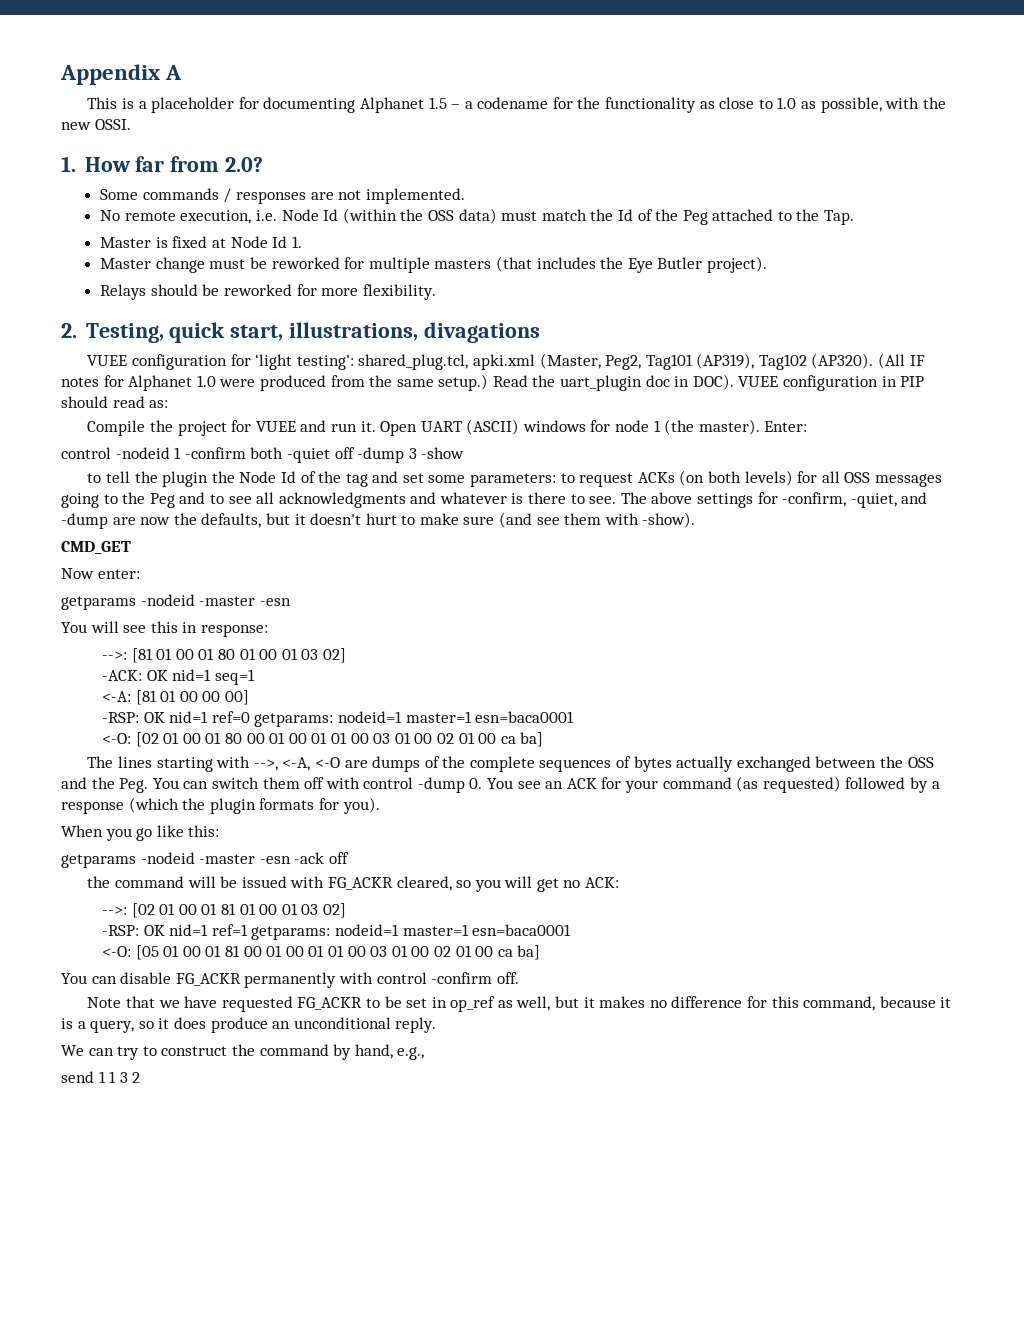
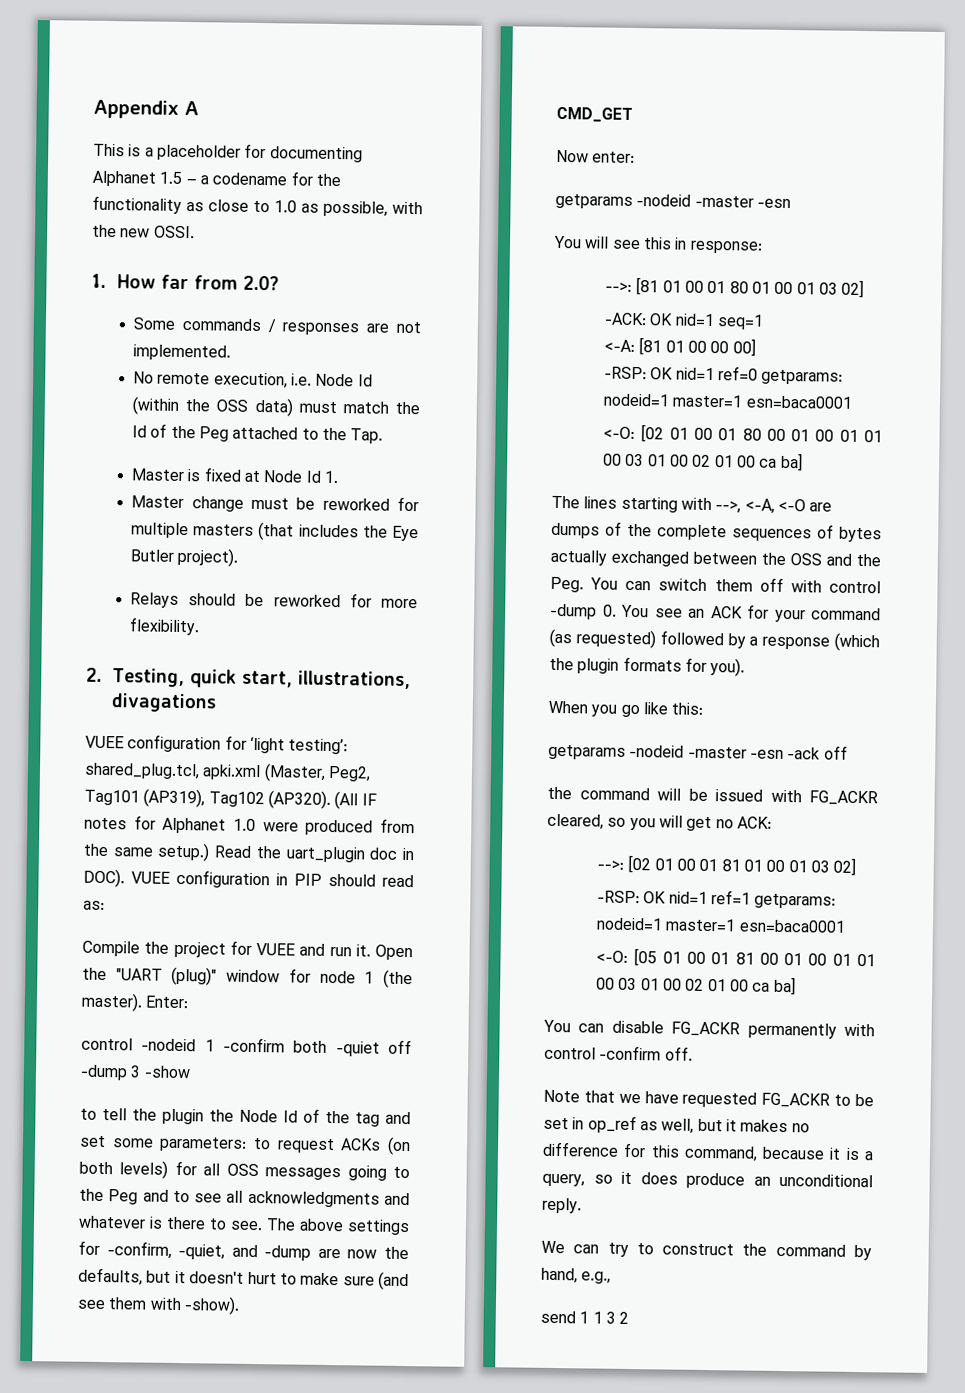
- Open UART (ASCII) windows for node 1 (the master).
+ Open the "UART (plug)" window for node 1 (the master).

